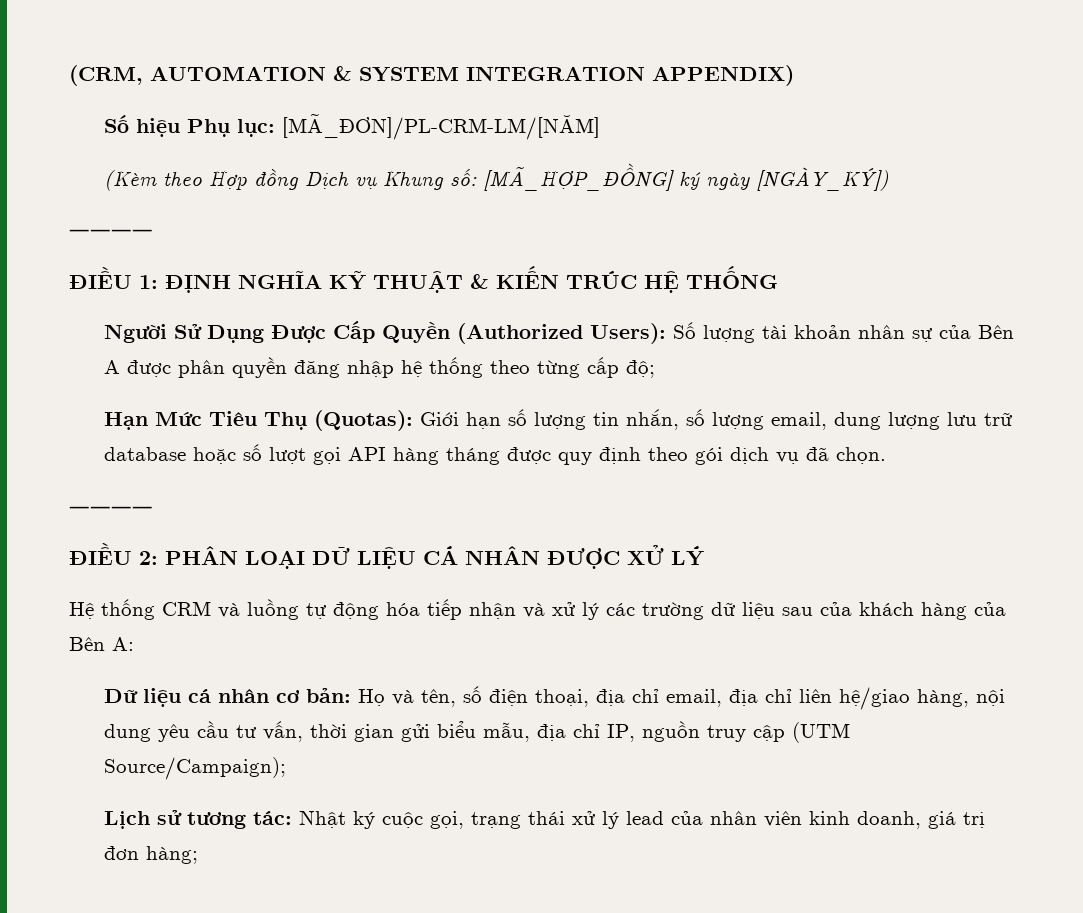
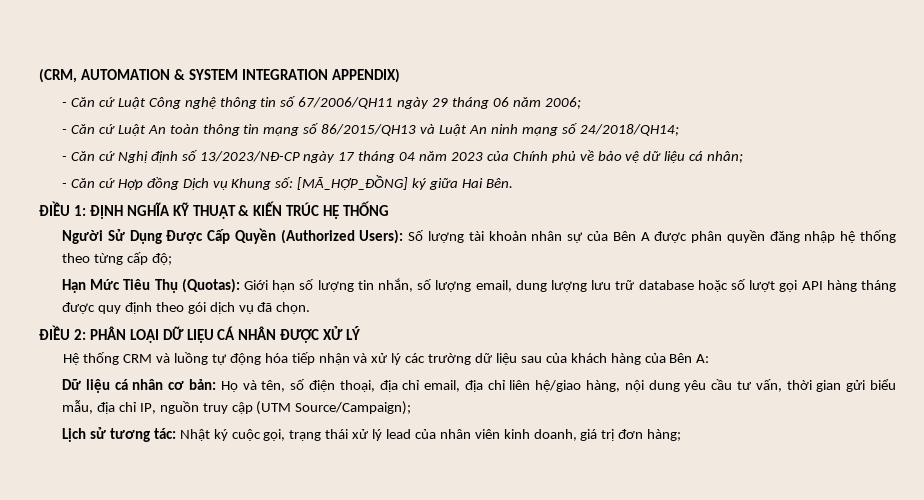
- Số hiệu Phụ lục: [MÃ_ĐƠN]/PL-CRM-LM/[NĂM]
- (Kèm theo Hợp đồng Dịch vụ Khung số: [MÃ_HỢP_ĐỒNG] ký ngày [NGÀY_KÝ])
- ――――
+ - Căn cứ Luật Công nghệ thông tin số 67/2006/QH11 ngày 29 tháng 06 năm 2006;
+ - Căn cứ Luật An toàn thông tin mạng số 86/2015/QH13 và Luật An ninh mạng số 24/2018/QH14;
+ - Căn cứ Nghị định số 13/2023/NĐ-CP ngày 17 tháng 04 năm 2023 của Chính phủ về bảo vệ dữ liệu cá nhân;
+ - Căn cứ Hợp đồng Dịch vụ Khung số: [MÃ_HỢP_ĐỒNG] ký giữa Hai Bên.
  Hạn Mức Tiêu Thụ (Quotas): Giới hạn số lượng tin nhắn, số lượng email, dung lượng lưu trữ database hoặc số lượt gọi API hàng tháng được quy định theo gói dịch vụ đã chọn.
- ――――

